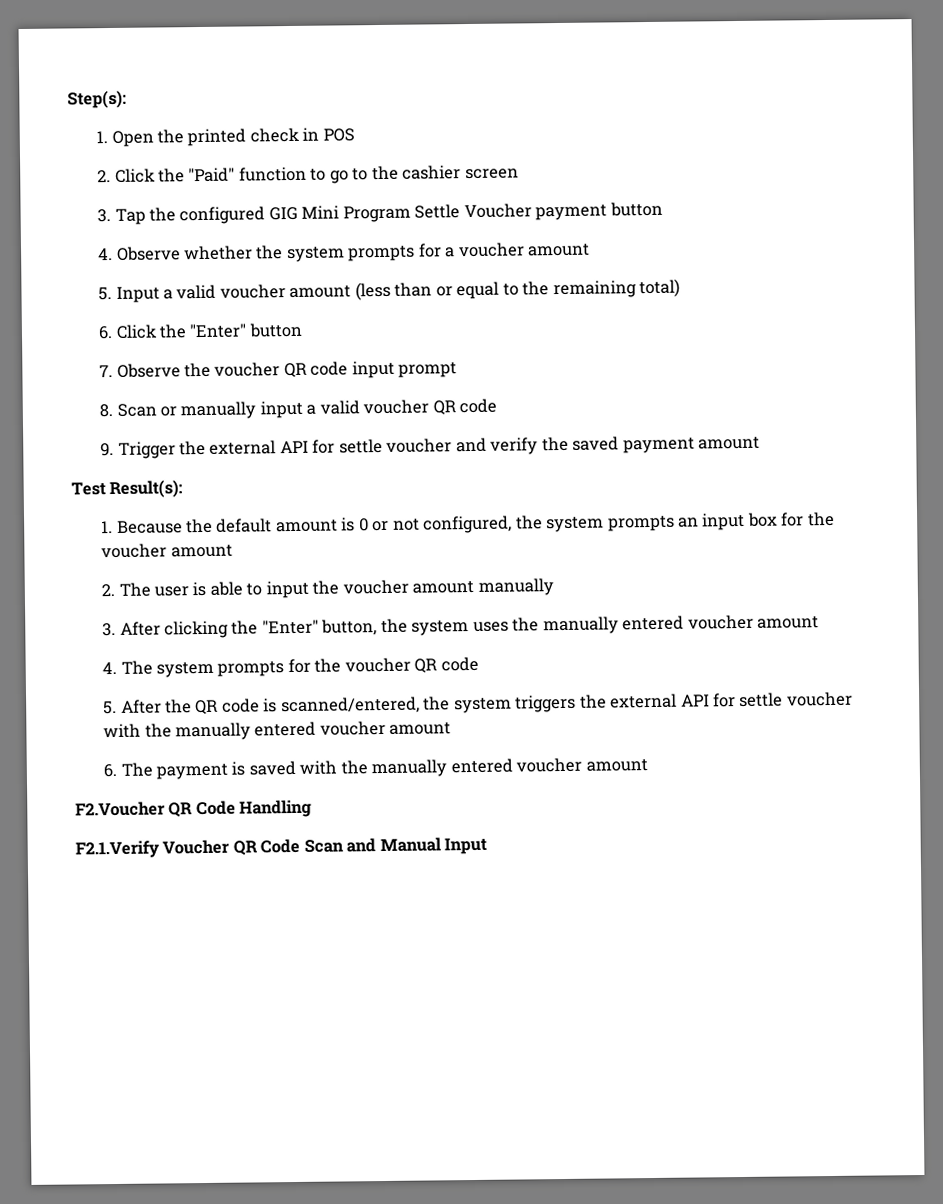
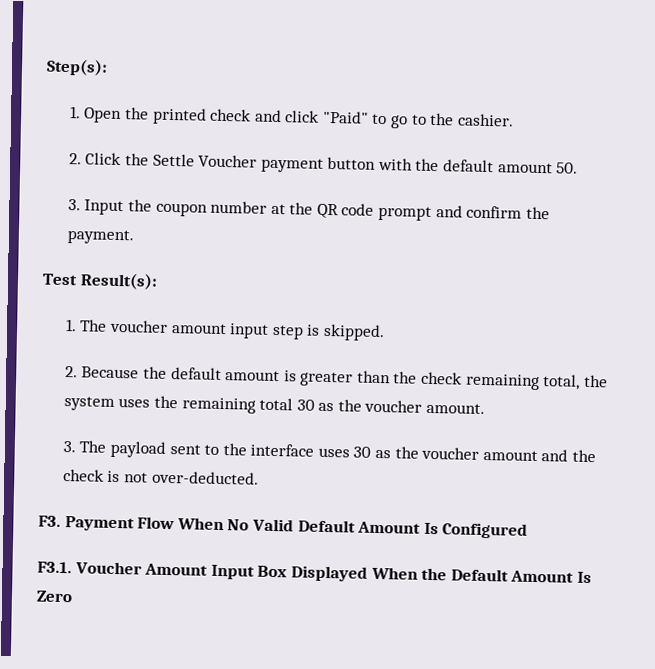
- 1. Open the printed check in POS
- 2. Click the "Paid" function to go to the cashier screen
- 3. Tap the configured GIG Mini Program Settle Voucher payment button
- 4. Observe whether the system prompts for a voucher amount
- 5. Input a valid voucher amount (less than or equal to the remaining total)
- 6. Click the "Enter" button
- 7. Observe the voucher QR code input prompt
- 8. Scan or manually input a valid voucher QR code
- 9. Trigger the external API for settle voucher and verify the saved payment amount
+ 1. Open the printed check and click "Paid" to go to the cashier.
+ 2. Click the Settle Voucher payment button with the default amount 50.
+ 3. Input the coupon number at the QR code prompt and confirm the payment.
  Test Result(s):
- 1. Because the default amount is 0 or not configured, the system prompts an input box for the voucher amount
- 2. The user is able to input the voucher amount manually
- 3. After clicking the "Enter" button, the system uses the manually entered voucher amount
- 4. The system prompts for the voucher QR code
- 5. After the QR code is scanned/entered, the system triggers the external API for settle voucher with the manually entered voucher amount
- 6. The payment is saved with the manually entered voucher amount
- F2.Voucher QR Code Handling
- F2.1.Verify Voucher QR Code Scan and Manual Input
+ 1. The voucher amount input step is skipped.
+ 2. Because the default amount is greater than the check remaining total, the system uses the remaining total 30 as the voucher amount.
+ 3. The payload sent to the interface uses 30 as the voucher amount and the check is not over-deducted.
+ F3. Payment Flow When No Valid Default Amount Is Configured
+ F3.1. Voucher Amount Input Box Displayed When the Default Amount Is Zero

